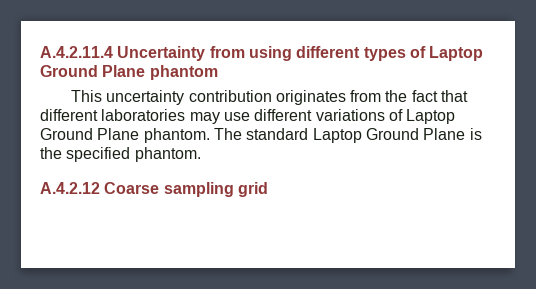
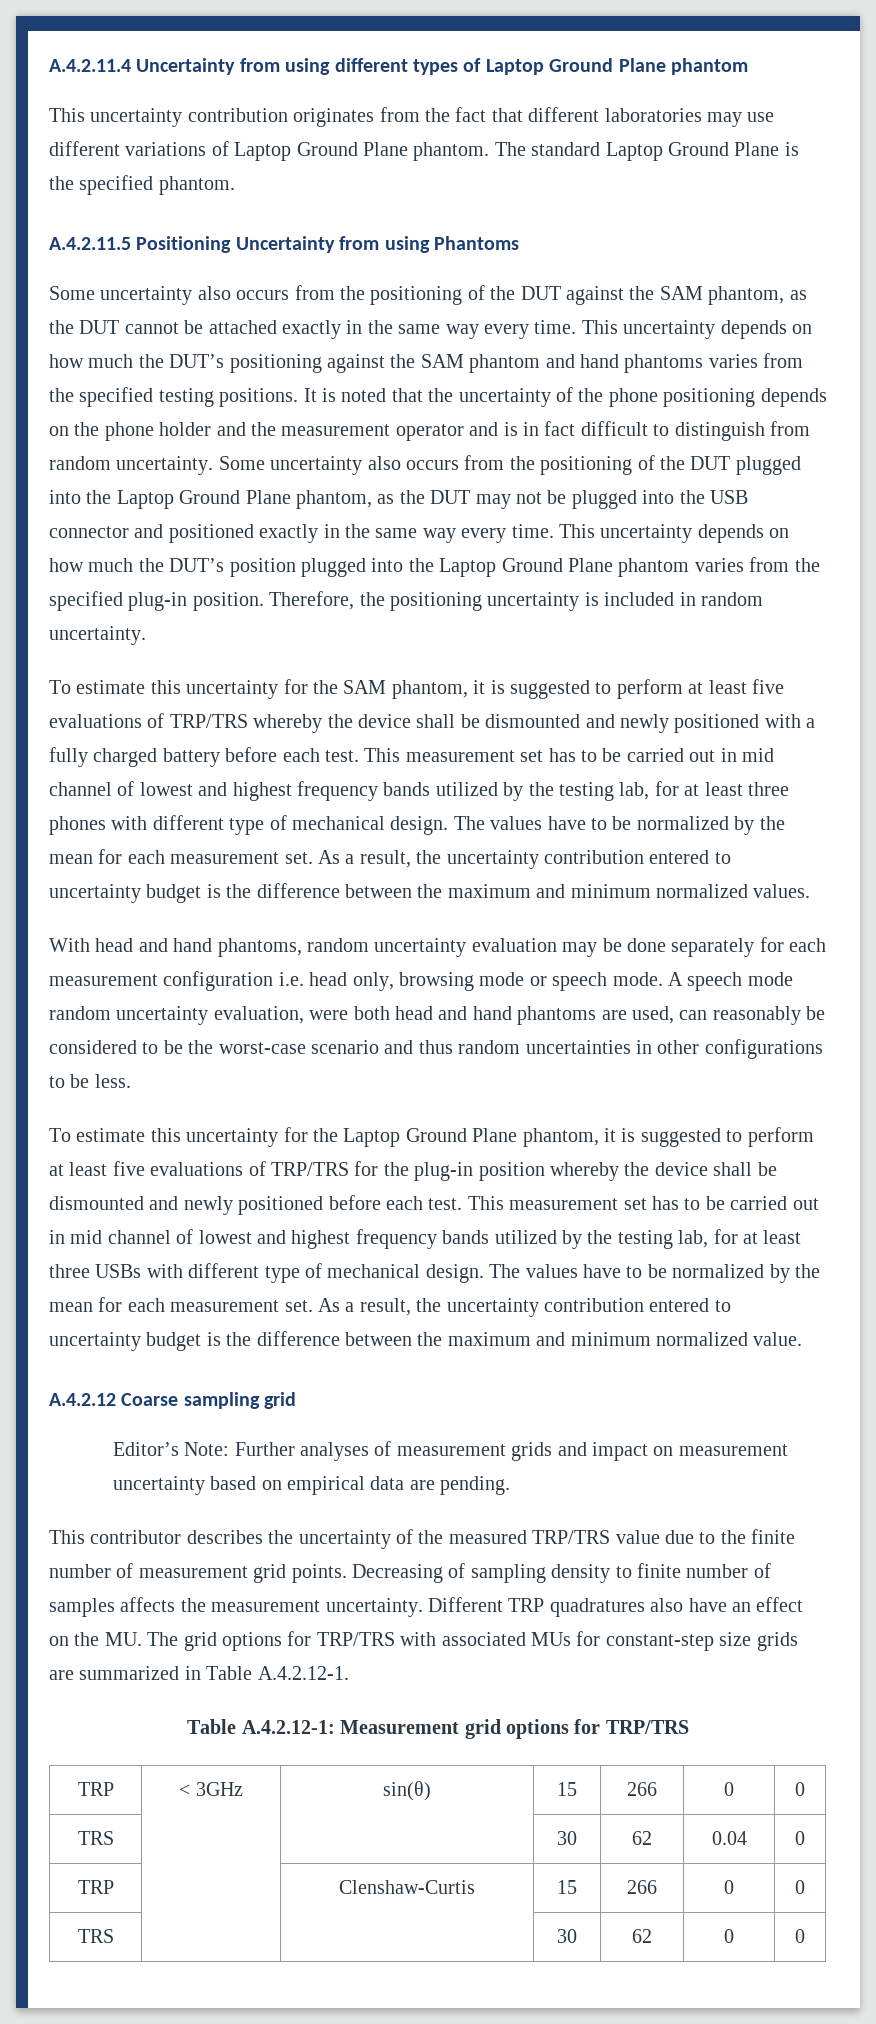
+ A.4.2.11.5 Positioning Uncertainty from using Phantoms
+ Some uncertainty also occurs from the positioning of the DUT against the SAM phantom, as the DUT cannot be attached exactly in the same way every time. This uncertainty depends on how much the DUT’s positioning against the SAM phantom and hand phantoms varies from the specified testing positions. It is noted that the uncertainty of the phone positioning depends on the phone holder and the measurement operator and is in fact difficult to distinguish from random uncertainty. Some uncertainty also occurs from the positioning of the DUT plugged into the Laptop Ground Plane phantom, as the DUT may not be plugged into the USB connector and positioned exactly in the same way every time. This uncertainty depends on how much the DUT’s position plugged into the Laptop Ground Plane phantom varies from the specified plug-in position. Therefore, the positioning uncertainty is included in random uncertainty.
+ To estimate this uncertainty for the SAM phantom, it is suggested to perform at least five evaluations of TRP/TRS whereby the device shall be dismounted and newly positioned with a fully charged battery before each test. This measurement set has to be carried out in mid channel of lowest and highest frequency bands utilized by the testing lab, for at least three phones with different type of mechanical design. The values have to be normalized by the mean for each measurement set. As a result, the uncertainty contribution entered to uncertainty budget is the difference between the maximum and minimum normalized values.
+ With head and hand phantoms, random uncertainty evaluation may be done separately for each measurement configuration i.e. head only, browsing mode or speech mode. A speech mode random uncertainty evaluation, were both head and hand phantoms are used, can reasonably be considered to be the worst-case scenario and thus random uncertainties in other configurations to be less.
+ To estimate this uncertainty for the Laptop Ground Plane phantom, it is suggested to perform at least five evaluations of TRP/TRS for the plug-in position whereby the device shall be dismounted and newly positioned before each test. This measurement set has to be carried out in mid channel of lowest and highest frequency bands utilized by the testing lab, for at least three USBs with different type of mechanical design. The values have to be normalized by the mean for each measurement set. As a result, the uncertainty contribution entered to uncertainty budget is the difference between the maximum and minimum normalized value.
  A.4.2.12 Coarse sampling grid
+ Editor’s Note: Further analyses of measurement grids and impact on measurement uncertainty based on empirical data are pending.
+ This contributor describes the uncertainty of the measured TRP/TRS value due to the finite number of measurement grid points. Decreasing of sampling density to finite number of samples affects the measurement uncertainty. Different TRP quadratures also have an effect on the MU. The grid options for TRP/TRS with associated MUs for constant-step size grids are summarized in Table A.4.2.12-1.
+ Table A.4.2.12-1: Measurement grid options for TRP/TRS
+ TRP | < 3GHz | sin(θ) | 15 | 266 | 0 | 0
+ TRS | | | 30 | 62 | 0.04 | 0
+ TRP | | Clenshaw-Curtis | 15 | 266 | 0 | 0
+ TRS | | | 30 | 62 | 0 | 0

